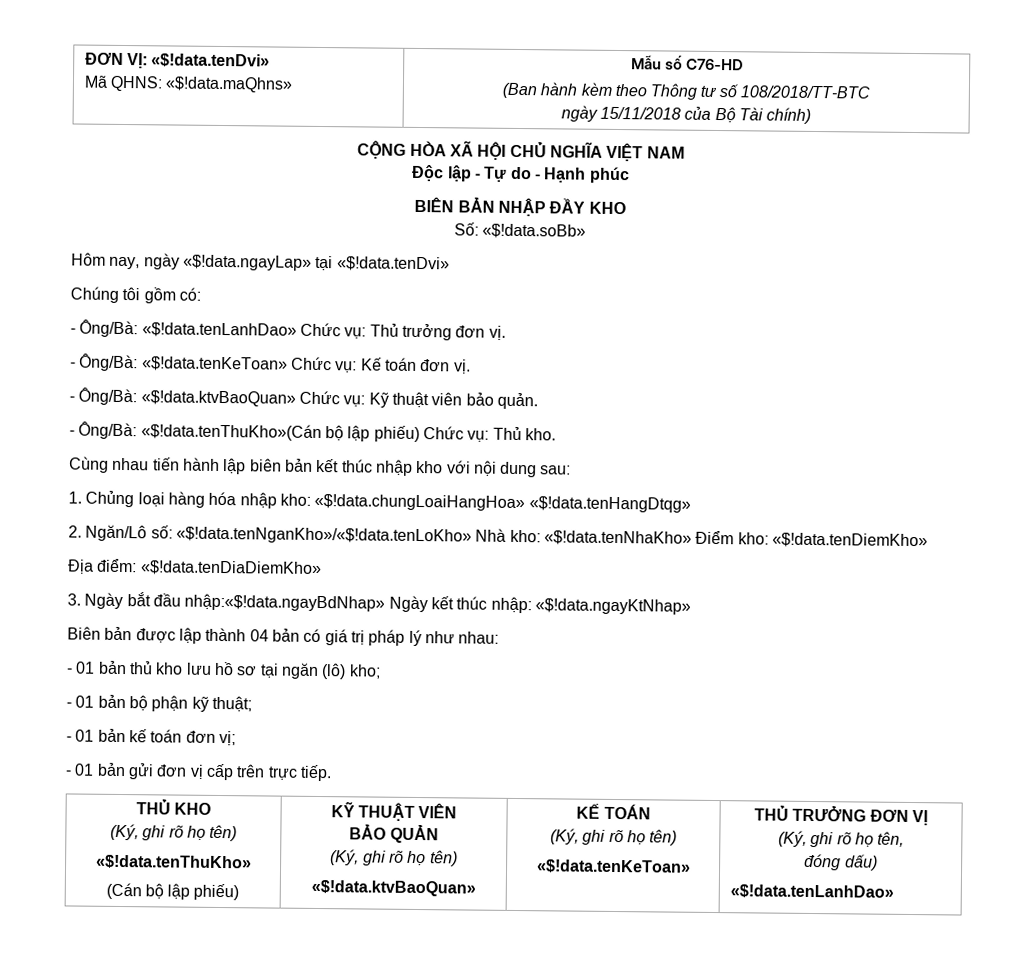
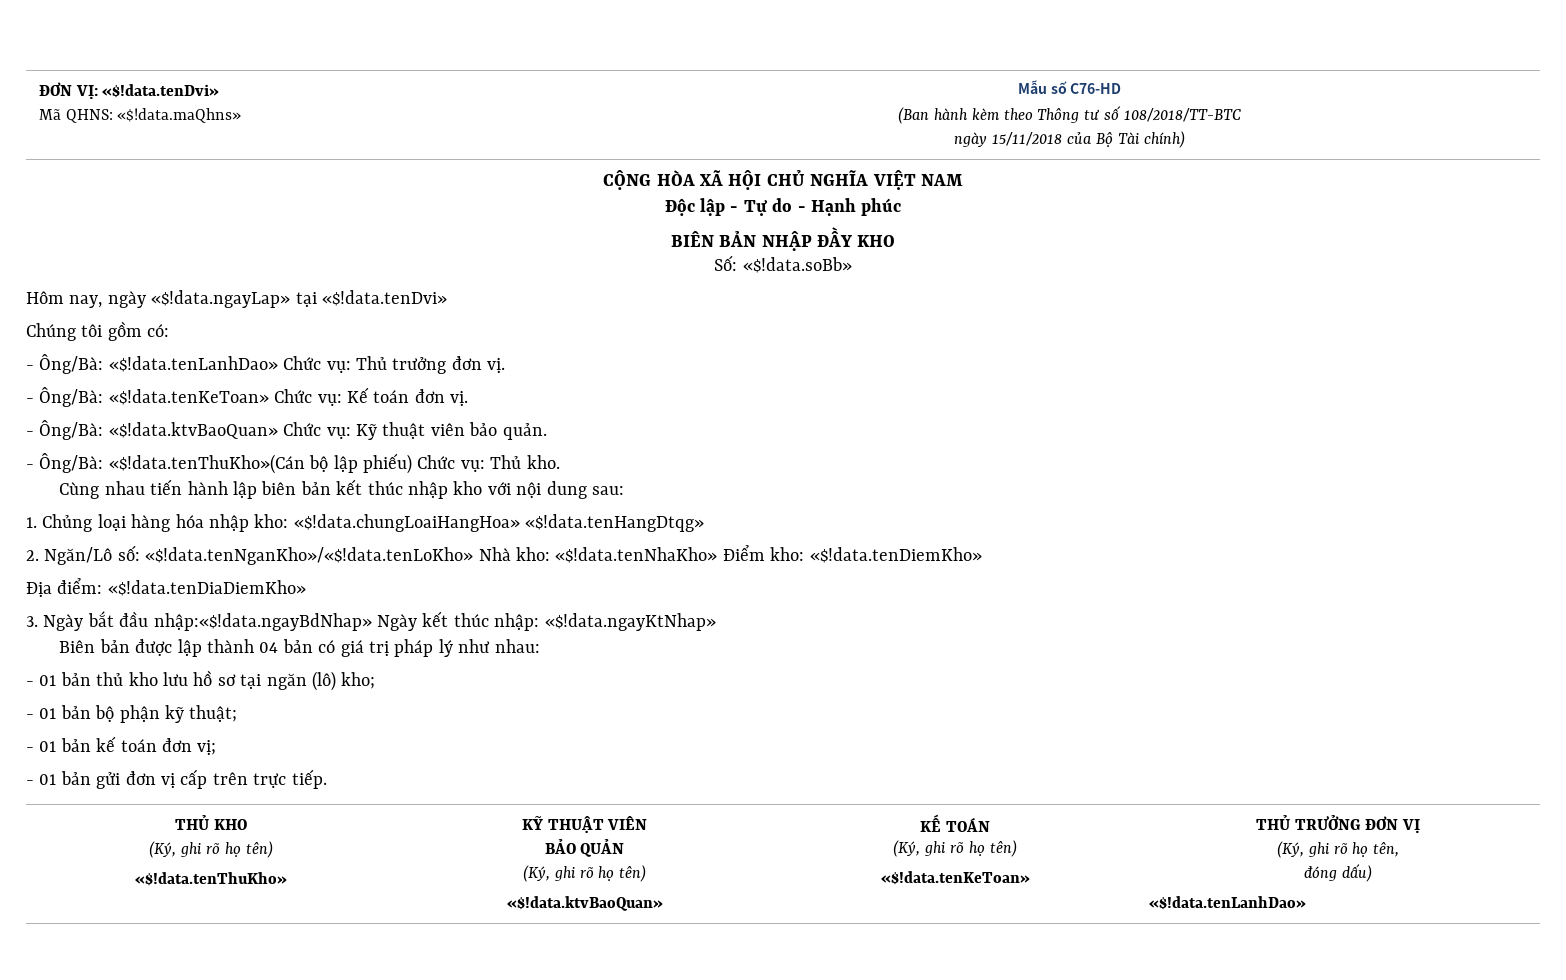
- (Cán bộ lập phiếu)

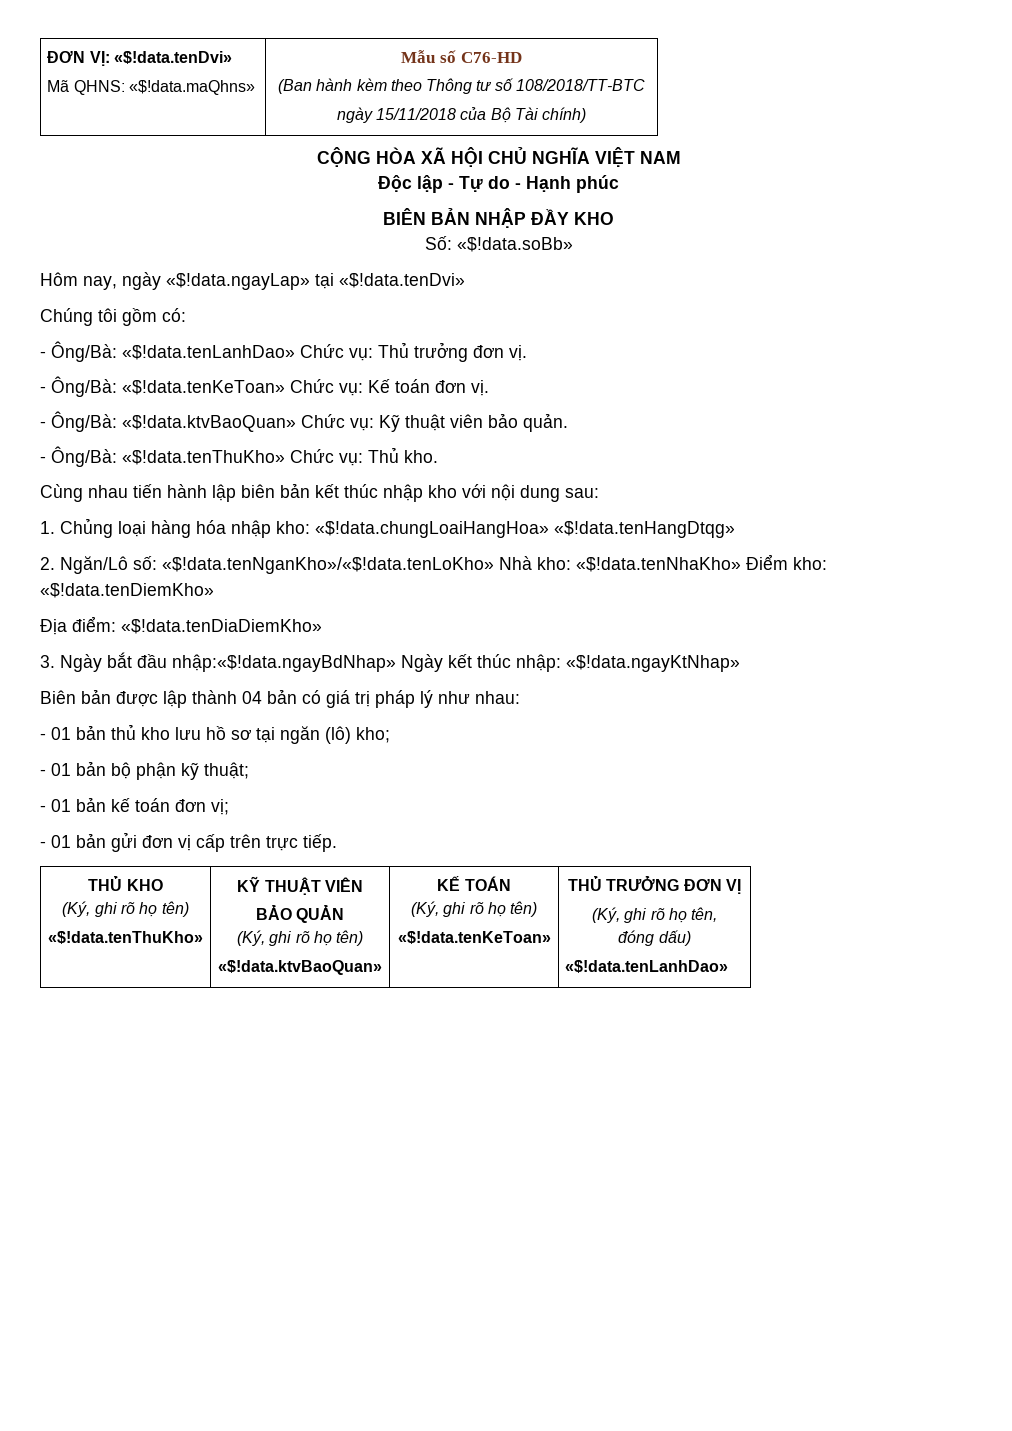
- - Ông/Bà: «$!data.tenThuKho»(Cán bộ lập phiếu) Chức vụ: Thủ kho.
+ - Ông/Bà: «$!data.tenThuKho» Chức vụ: Thủ kho.

